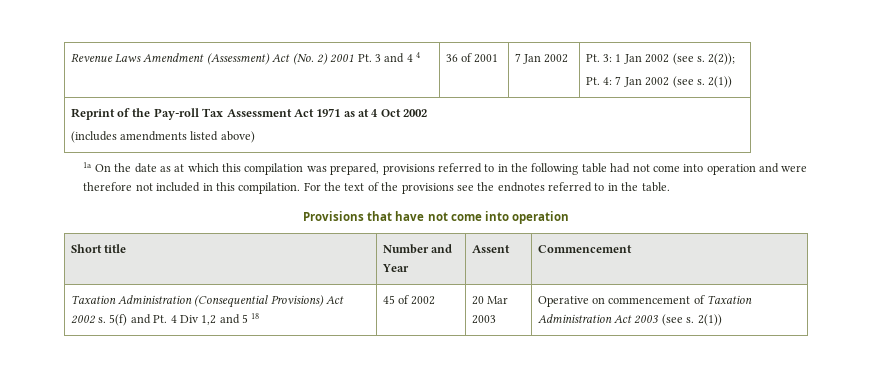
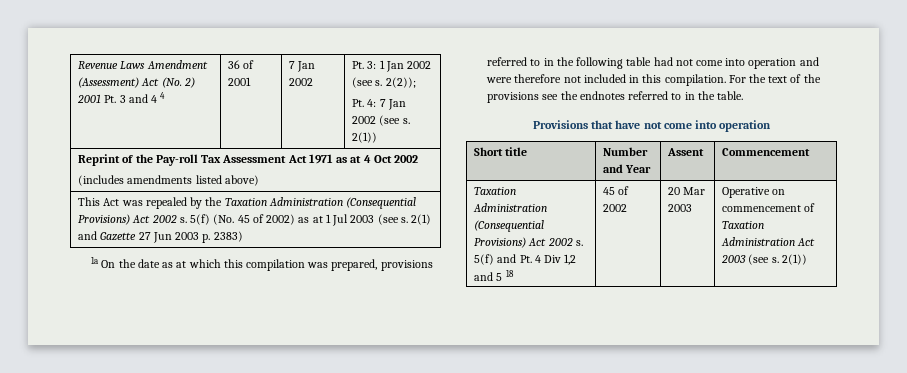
+ This Act was repealed by the Taxation Administration (Consequential Provisions) Act 2002 s. 5(f) (No. 45 of 2002) as at 1 Jul 2003 (see s. 2(1) and Gazette 27 Jun 2003 p. 2383)

